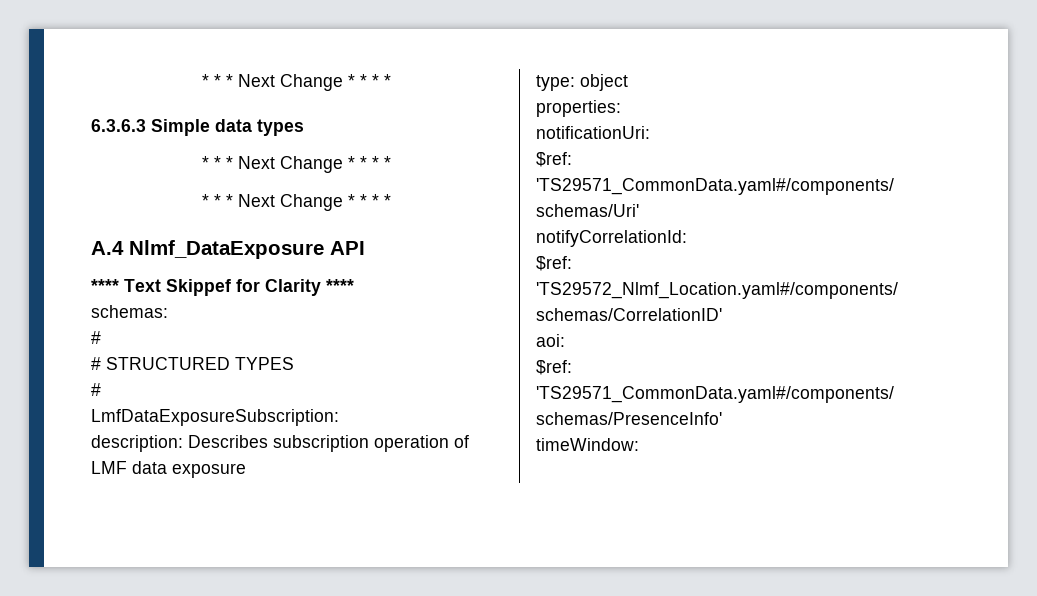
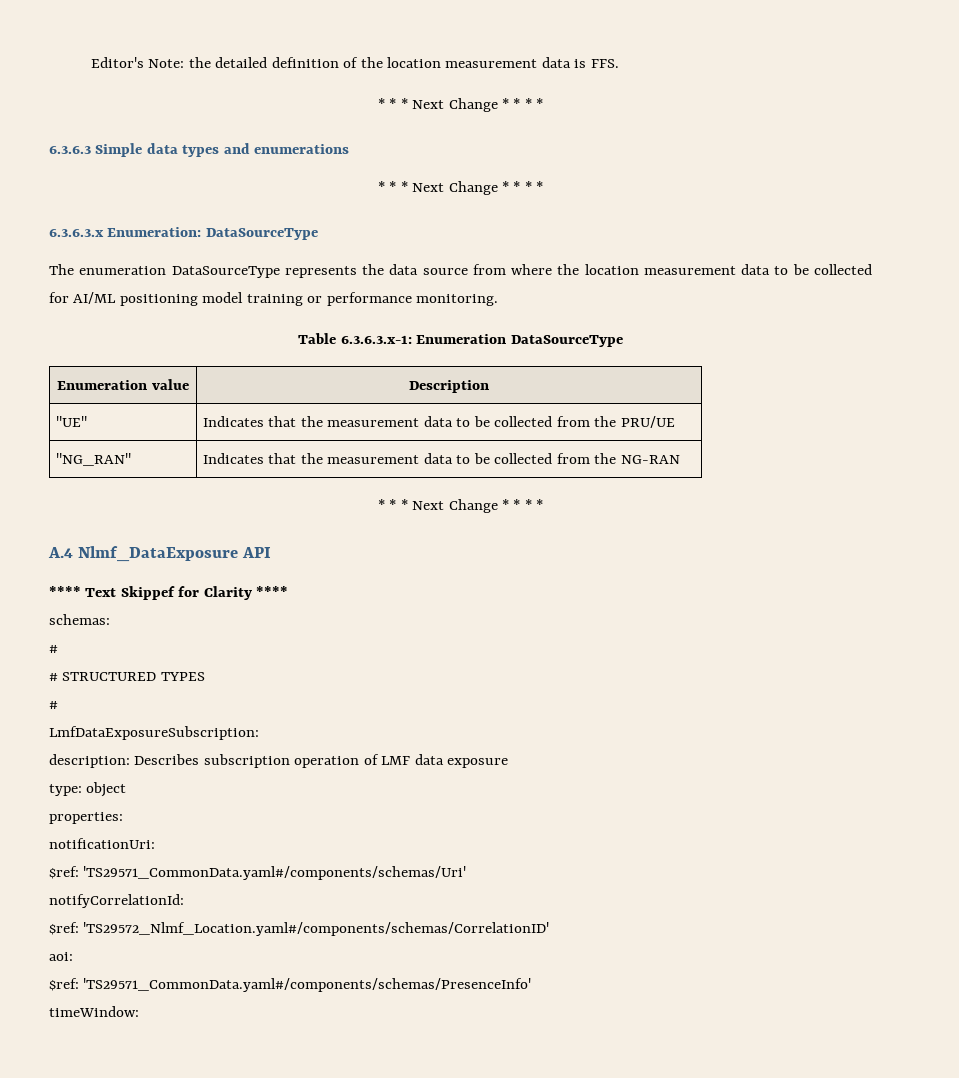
+ Editor's Note: the detailed definition of the location measurement data is FFS.
- 6.3.6.3 Simple data types
+ 6.3.6.3 Simple data types and enumerations
  * * * Next Change * * * *
+ 6.3.6.3.x Enumeration: DataSourceType
+ The enumeration DataSourceType represents the data source from where the location measurement data to be collected for AI/ML positioning model training or performance monitoring.
+ Table 6.3.6.3.x-1: Enumeration DataSourceType
+ Enumeration value | Description
+ "UE" | Indicates that the measurement data to be collected from the PRU/UE
+ "NG_RAN" | Indicates that the measurement data to be collected from the NG-RAN

